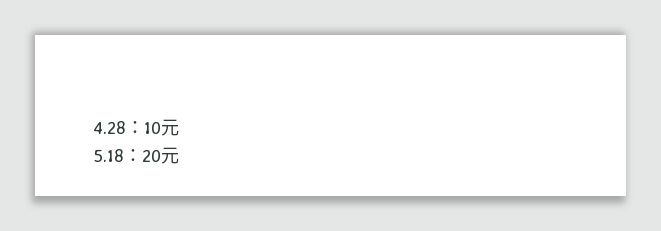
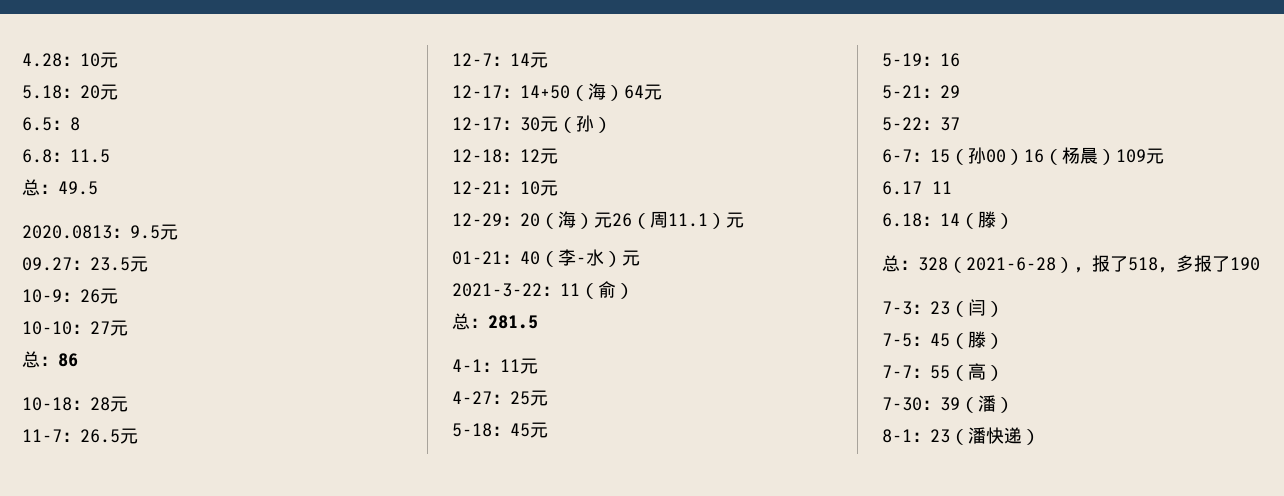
+ 6.5：8
+ 6.8：11.5
+ 总：49.5
+ 2020.0813：9.5元
+ 09.27：23.5元
+ 10-9：26元
+ 10-10：27元
+ 总：86
+ 10-18：28元
+ 11-7：26.5元
+ 12-7：14元
+ 12-17：14+50（海）64元
+ 12-17：30元（孙）
+ 12-18：12元
+ 12-21：10元
+ 12-29：20（海）元26（周11.1）元
+ 01-21：40（李-水）元
+ 2021-3-22：11（俞）
+ 总：281.5
+ 4-1：11元
+ 4-27：25元
+ 5-18：45元
+ 5-19：16
+ 5-21：29
+ 5-22：37
+ 6-7：15（孙00）16（杨晨）109元
+ 6.17 11
+ 6.18：14（滕）
+ 总：328（2021-6-28），报了518，多报了190
+ 7-3：23（闫）
+ 7-5：45（滕）
+ 7-7：55（高）
+ 7-30：39（潘）
+ 8-1：23（潘快递）

